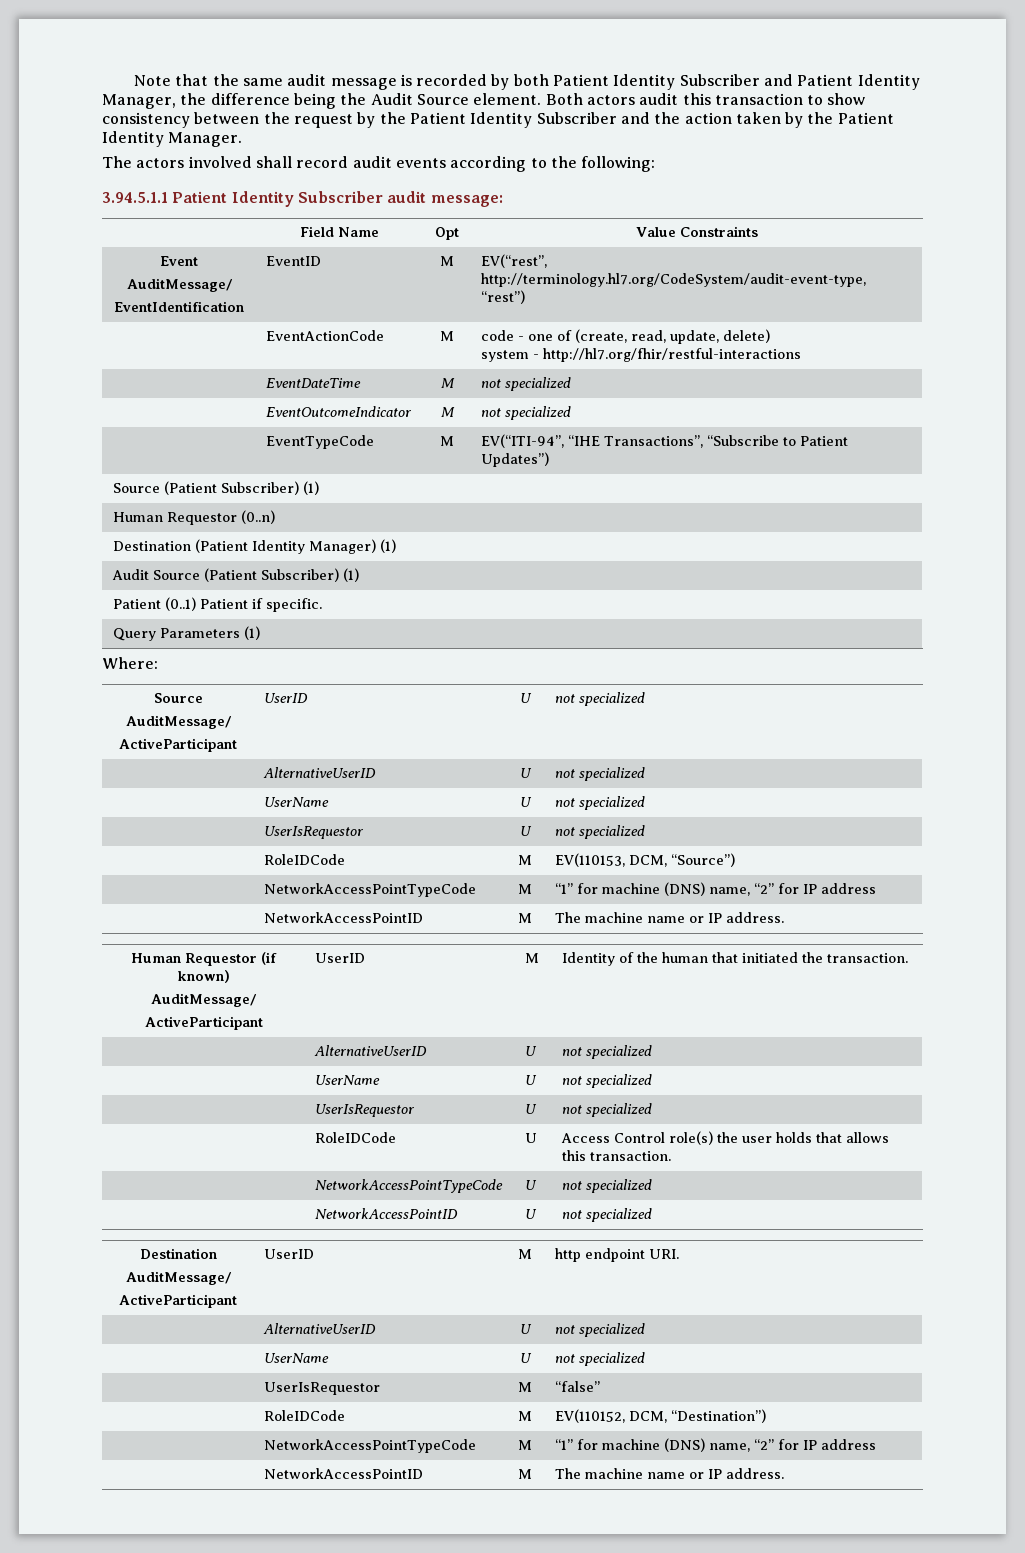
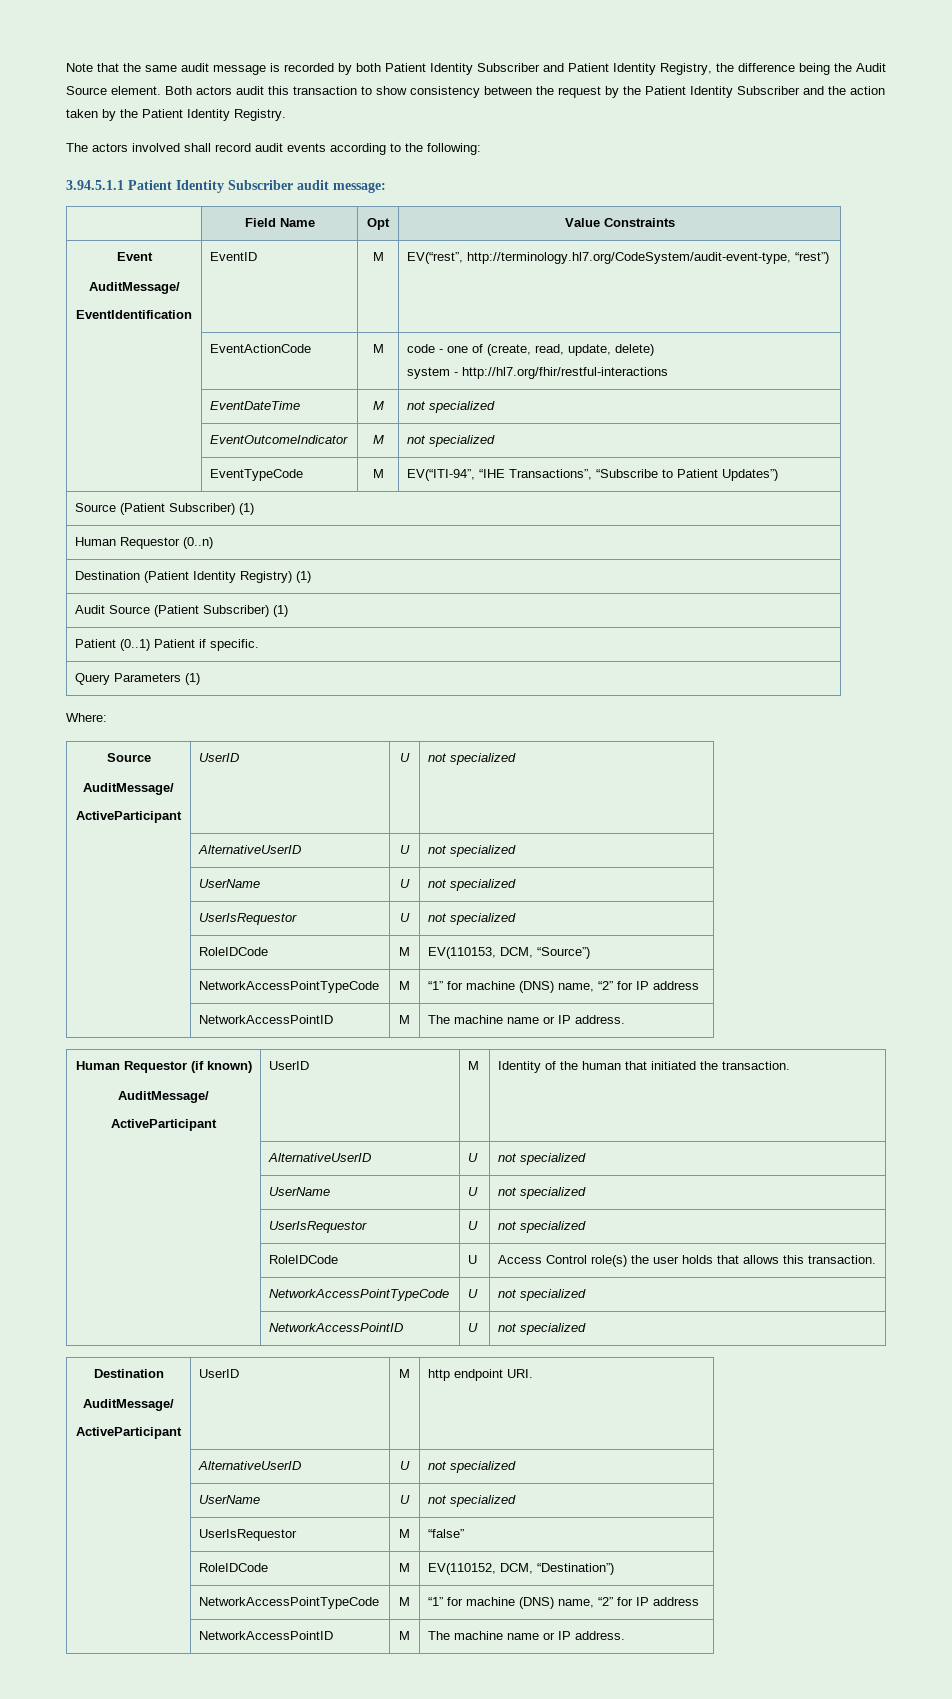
- Note that the same audit message is recorded by both Patient Identity Subscriber and Patient Identity Manager, the difference being the Audit Source element.
+ Note that the same audit message is recorded by both Patient Identity Subscriber and Patient Identity Registry, the difference being the Audit Source element.
- Both actors audit this transaction to show consistency between the request by the Patient Identity Subscriber and the action taken by the Patient Identity Manager.
+ Both actors audit this transaction to show consistency between the request by the Patient Identity Subscriber and the action taken by the Patient Identity Registry.
- Destination (Patient Identity Manager) (1)
+ Destination (Patient Identity Registry) (1)

